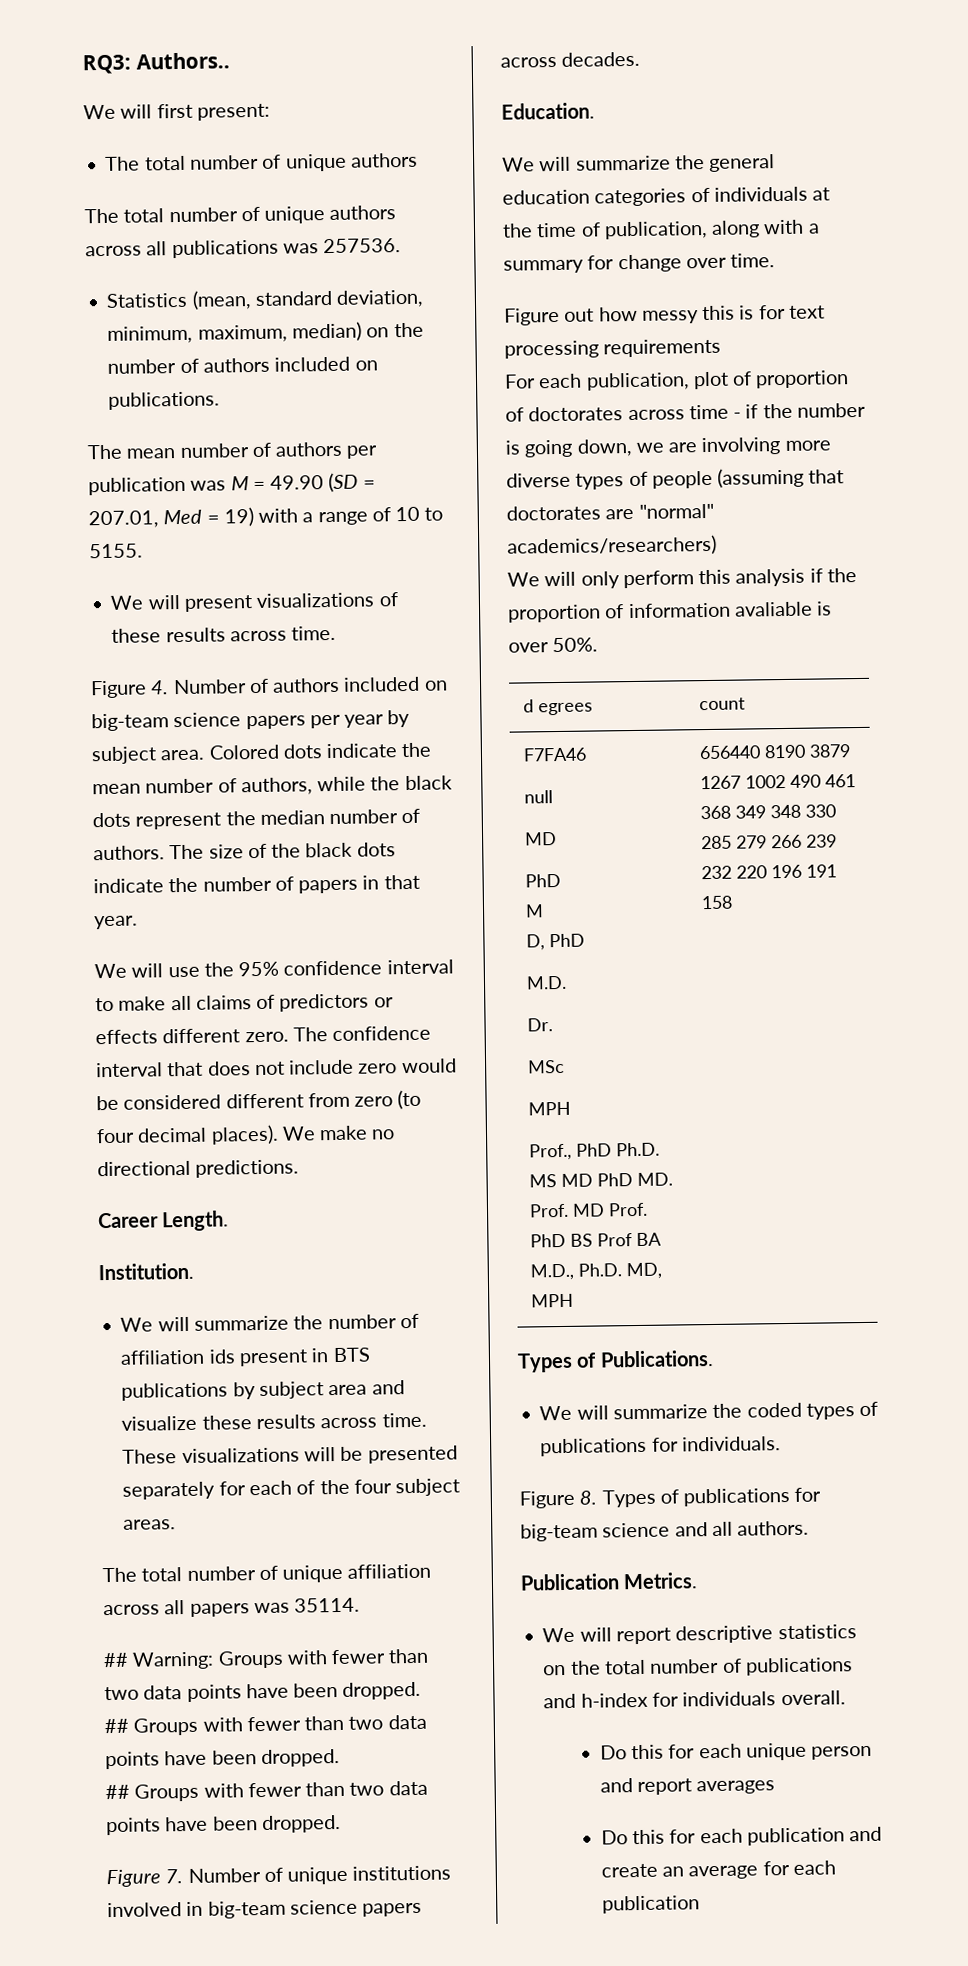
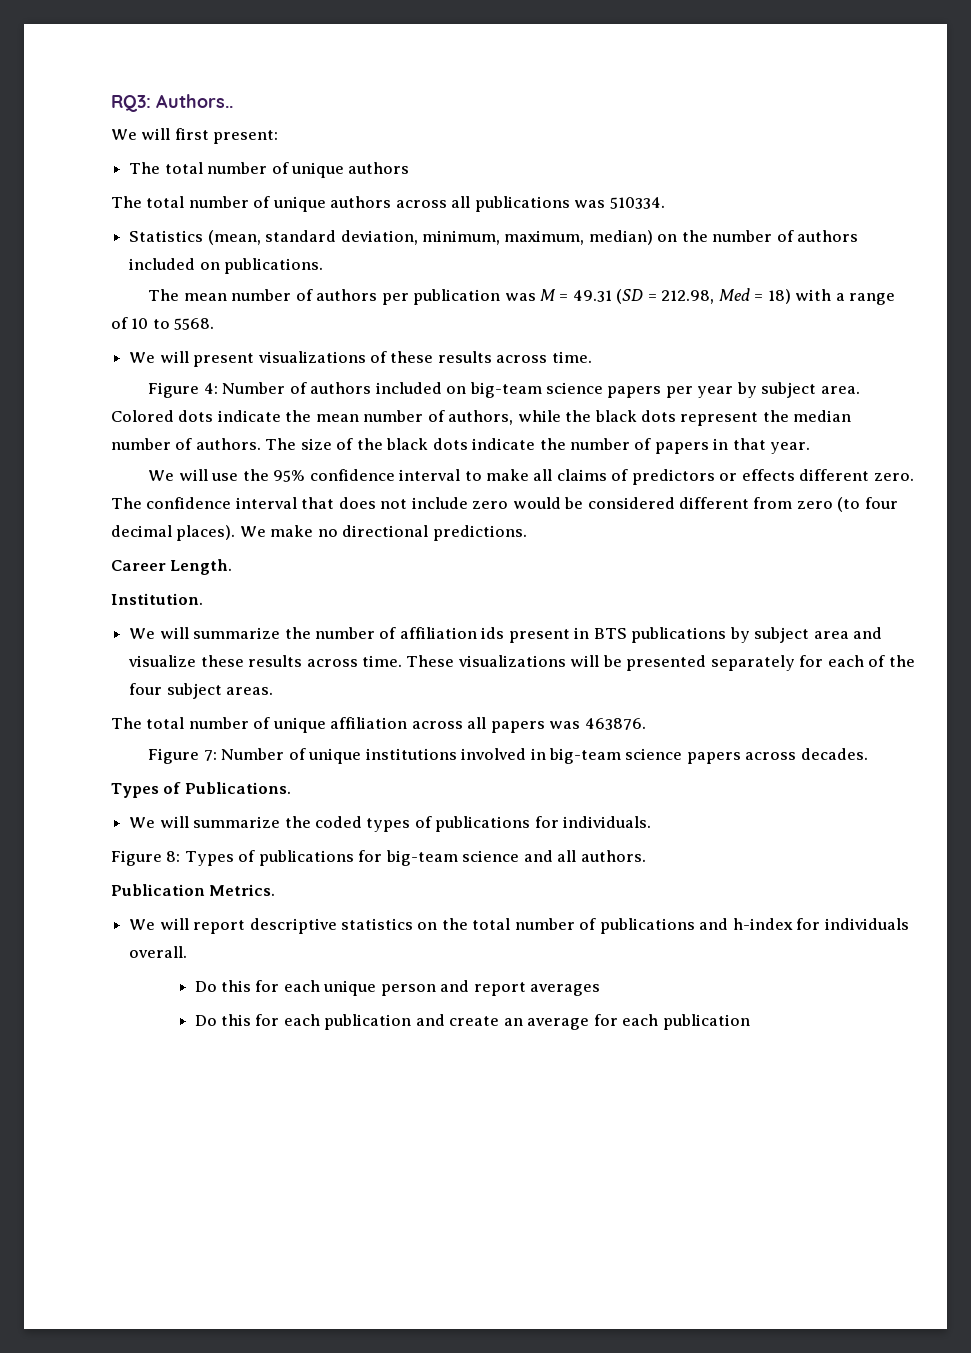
- The total number of unique authors across all publications was 257536.
+ The total number of unique authors across all publications was 510334.
- The mean number of authors per publication was M = 49.90 (SD = 207.01, Med = 19) with a range of 10 to 5155.
+ The mean number of authors per publication was M = 49.31 (SD = 212.98, Med = 18) with a range of 10 to 5568.
- Figure 4. Number of authors included on big-team science papers per year by subject area.
+ Figure 4: Number of authors included on big-team science papers per year by subject area.
- The total number of unique affiliation across all papers was 35114.
- ## Warning: Groups with fewer than two data points have been dropped.
- ## Groups with fewer than two data points have been dropped.
- ## Groups with fewer than two data points have been dropped.
- Figure 7. Number of unique institutions involved in big-team science papers across decades.
+ The total number of unique affiliation across all papers was 463876.
+ Figure 7: Number of unique institutions involved in big-team science papers across decades.
- Education.
- We will summarize the general education categories of individuals at the time of publication, along with a summary for change over time.
- Figure out how messy this is for text processing requirements
- For each publication, plot of proportion of doctorates across time - if the number is going down, we are involving more diverse types of people (assuming that doctorates are "normal" academics/researchers)
- We will only perform this analysis if the proportion of information avaliable is over 50%.
- d egrees | count
- F7FA46
- null
- MD
- PhD
- M
- D, PhD
- M.D.
- Dr.
- MSc
- MPH
- Prof., PhD Ph.D. MS MD PhD MD. Prof. MD Prof. PhD BS Prof BA M.D., Ph.D. MD, MPH | 656440 8190 3879 1267 1002 490 461 368 349 348 330 285 279 266 239 232 220 196 191 158
- Figure 8. Types of publications for big-team science and all authors.
+ Figure 8: Types of publications for big-team science and all authors.

